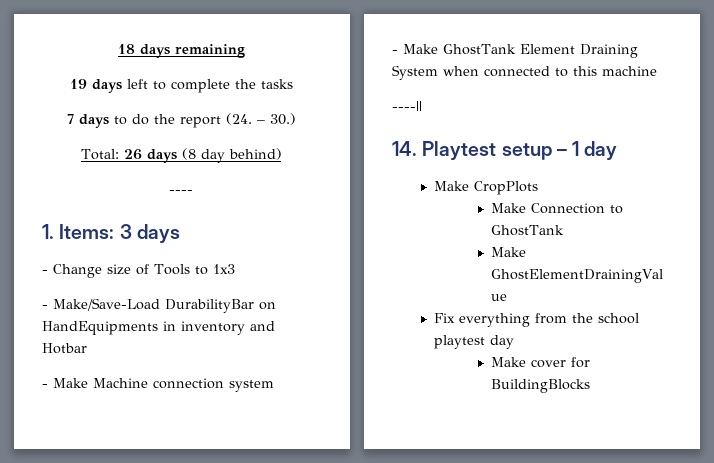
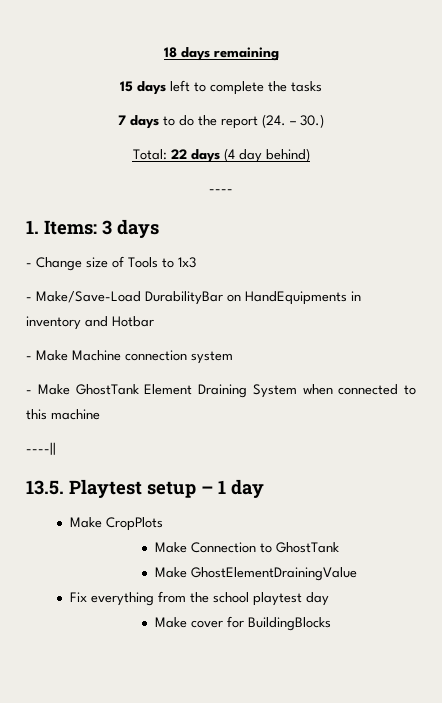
- 19 days left to complete the tasks
+ 15 days left to complete the tasks
- Total: 26 days (8 day behind)
+ Total: 22 days (4 day behind)
- 14. Playtest setup – 1 day
+ 13.5. Playtest setup – 1 day

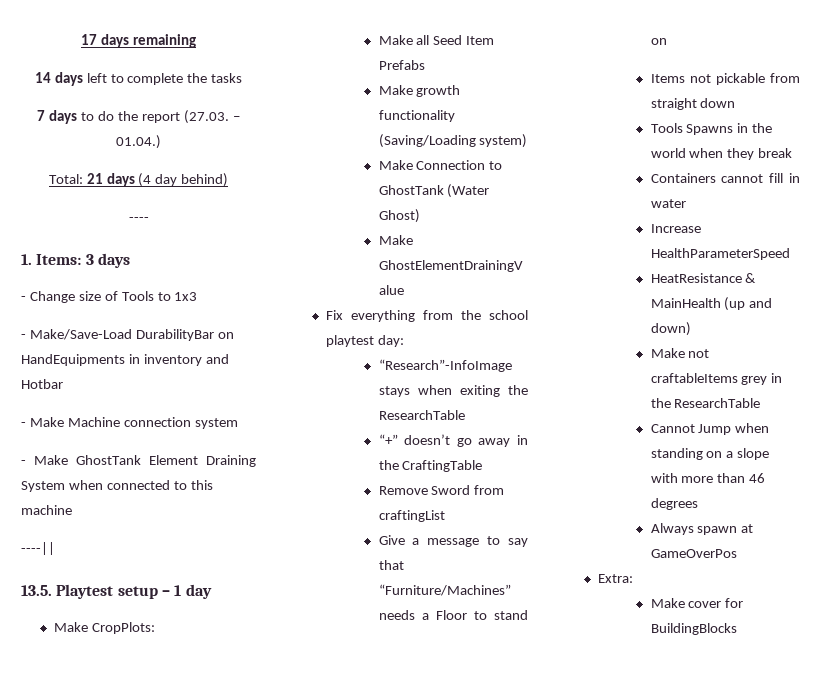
- 18 days remaining
+ 17 days remaining
- 15 days left to complete the tasks
+ 14 days left to complete the tasks
- 7 days to do the report (24. – 30.)
+ 7 days to do the report (27.03. – 01.04.)
- Total: 22 days (4 day behind)
+ Total: 21 days (4 day behind)
- Make CropPlots
+ Make CropPlots:
+ Make all Seed Item Prefabs
+ Make growth functionality (Saving/Loading system)
- Make Connection to GhostTank
+ Make Connection to GhostTank (Water Ghost)
- Fix everything from the school playtest day
+ Fix everything from the school playtest day:
+ “Research”-InfoImage stays when exiting the ResearchTable
+ “+” doesn’t go away in the CraftingTable
+ Remove Sword from craftingList
+ Give a message to say that “Furniture/Machines” needs a Floor to stand on
+ Items not pickable from straight down
+ Tools Spawns in the world when they break
+ Containers cannot fill in water
+ Increase HealthParameterSpeed
+ HeatResistance & MainHealth (up and down)
+ Make not craftableItems grey in the ResearchTable
+ Cannot Jump when standing on a slope with more than 46 degrees
+ Always spawn at GameOverPos
+ Extra:

